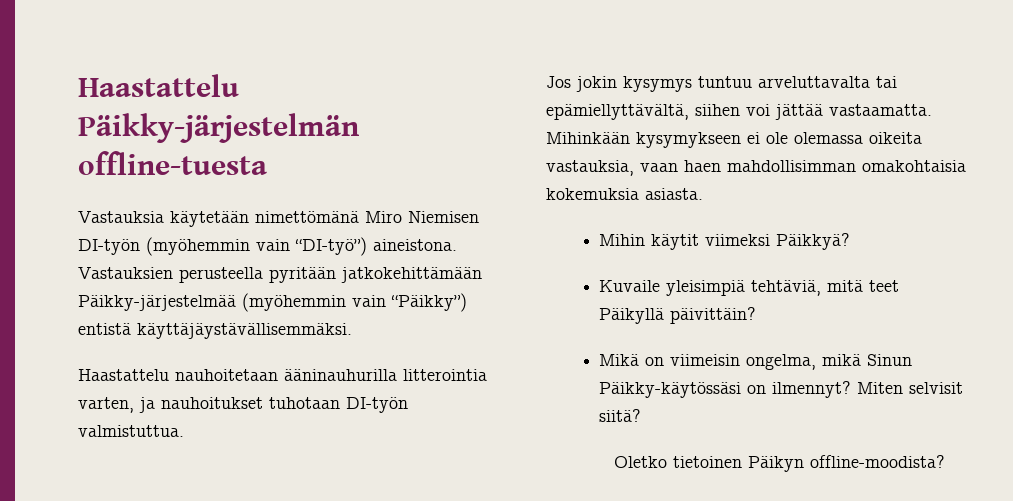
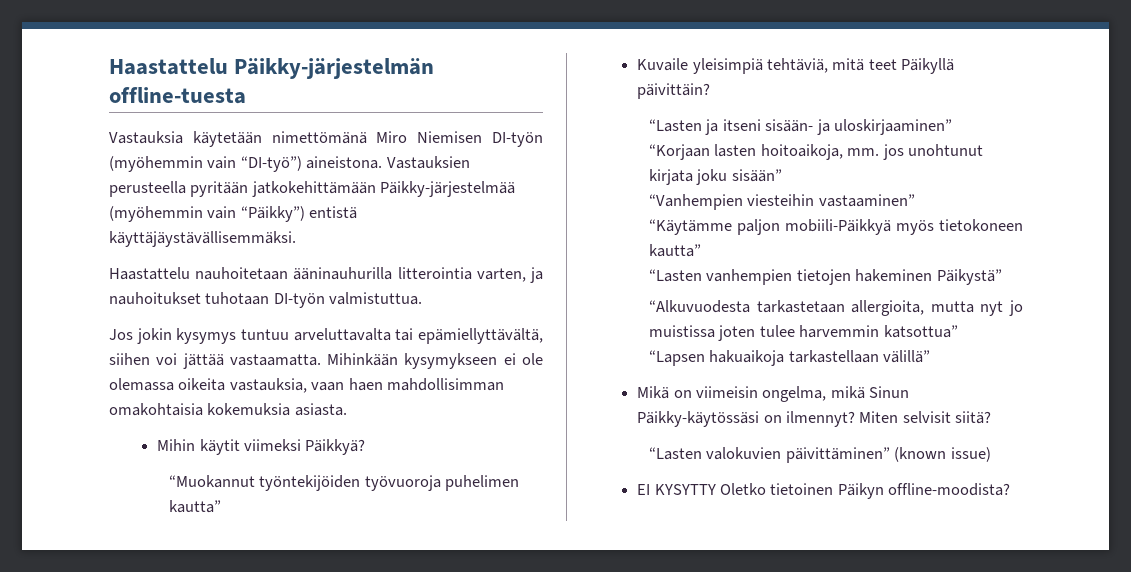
+ “Muokannut työntekijöiden työvuoroja puhelimen kautta”
+ “Lasten ja itseni sisään- ja uloskirjaaminen”
+ “Korjaan lasten hoitoaikoja, mm. jos unohtunut kirjata joku sisään”
+ “Vanhempien viesteihin vastaaminen”
+ “Käytämme paljon mobiili-Päikkyä myös tietokoneen kautta”
+ “Lasten vanhempien tietojen hakeminen Päikystä”
+ “Alkuvuodesta tarkastetaan allergioita, mutta nyt jo muistissa joten tulee harvemmin katsottua”
+ “Lapsen hakuaikoja tarkastellaan välillä”
- Oletko tietoinen Päikyn offline-moodista?
+ “Lasten valokuvien päivittäminen” (known issue)
+ EI KYSYTTY Oletko tietoinen Päikyn offline-moodista?

